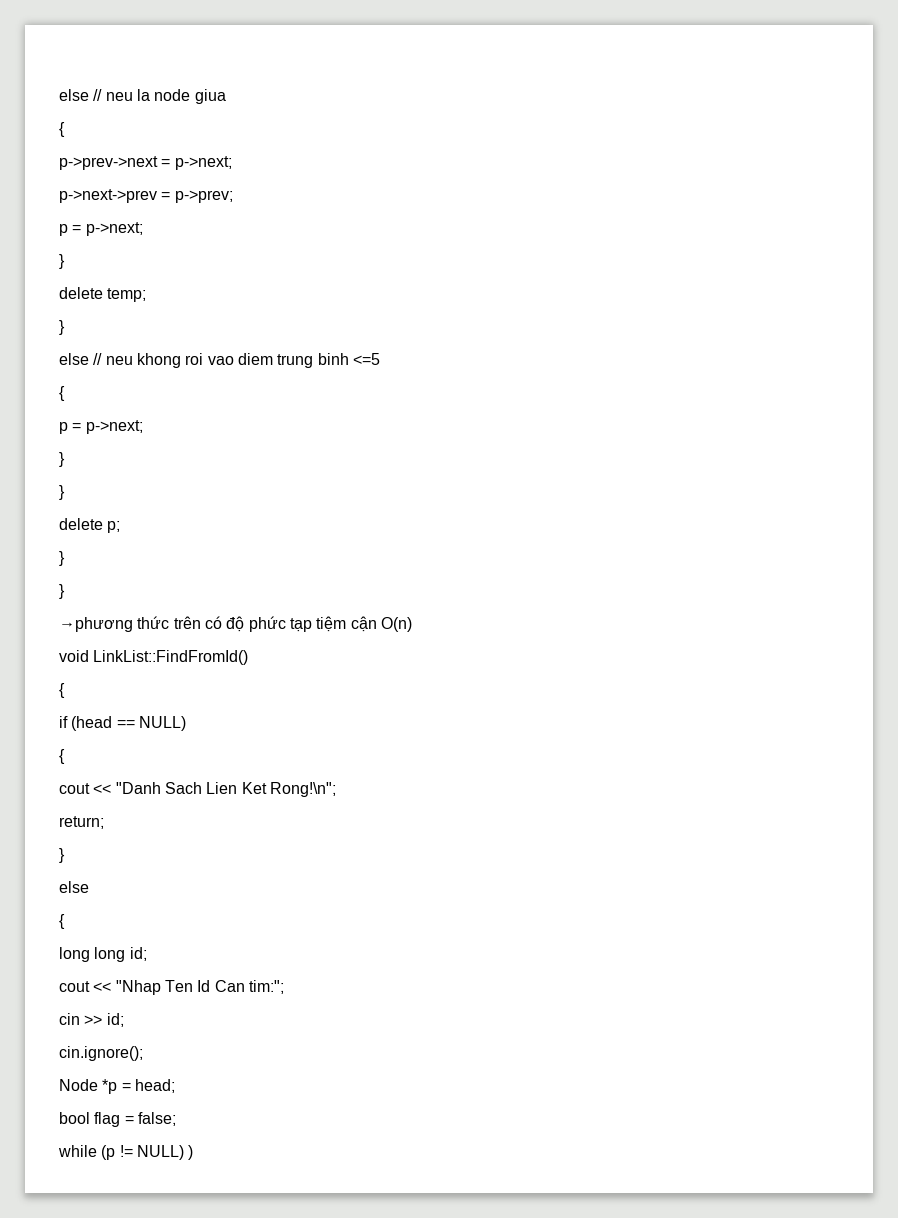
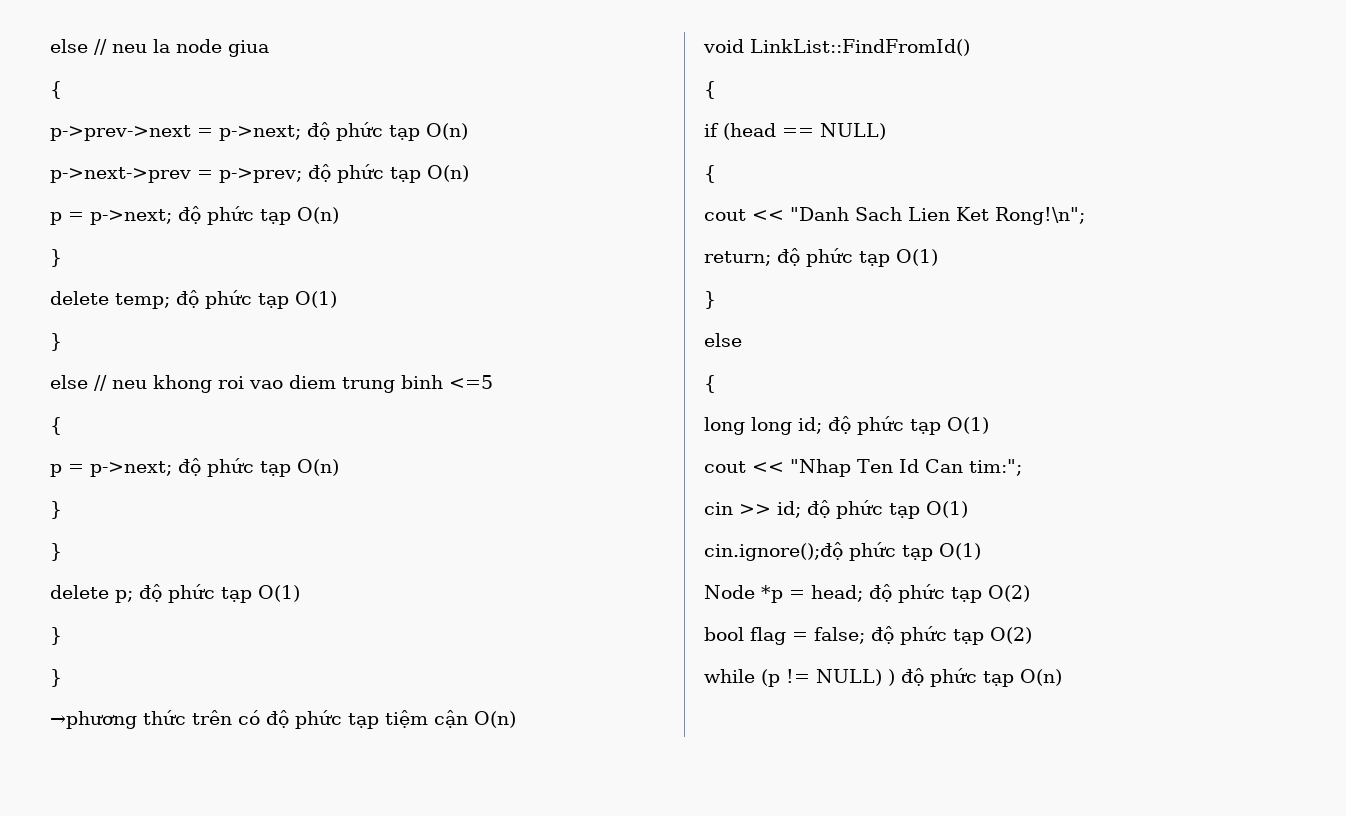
- p->prev->next = p->next;
+ p->prev->next = p->next; độ phức tạp O(n)
- p->next->prev = p->prev;
- p = p->next;
+ p->next->prev = p->prev; độ phức tạp O(n)
+ p = p->next; độ phức tạp O(n)
- delete temp;
+ delete temp; độ phức tạp O(1)
  else // neu khong roi vao diem trung binh <=5
  {
- p = p->next;
+ p = p->next; độ phức tạp O(n)
- delete p;
+ delete p; độ phức tạp O(1)
- return;
+ return; độ phức tạp O(1)
- long long id;
+ long long id; độ phức tạp O(1)
- cin >> id;
- cin.ignore();
+ cin >> id; độ phức tạp O(1)
+ cin.ignore();độ phức tạp O(1)
- Node *p = head;
+ Node *p = head; độ phức tạp O(2)
- bool flag = false;
+ bool flag = false; độ phức tạp O(2)
- while (p != NULL) )
+ while (p != NULL) ) độ phức tạp O(n)

